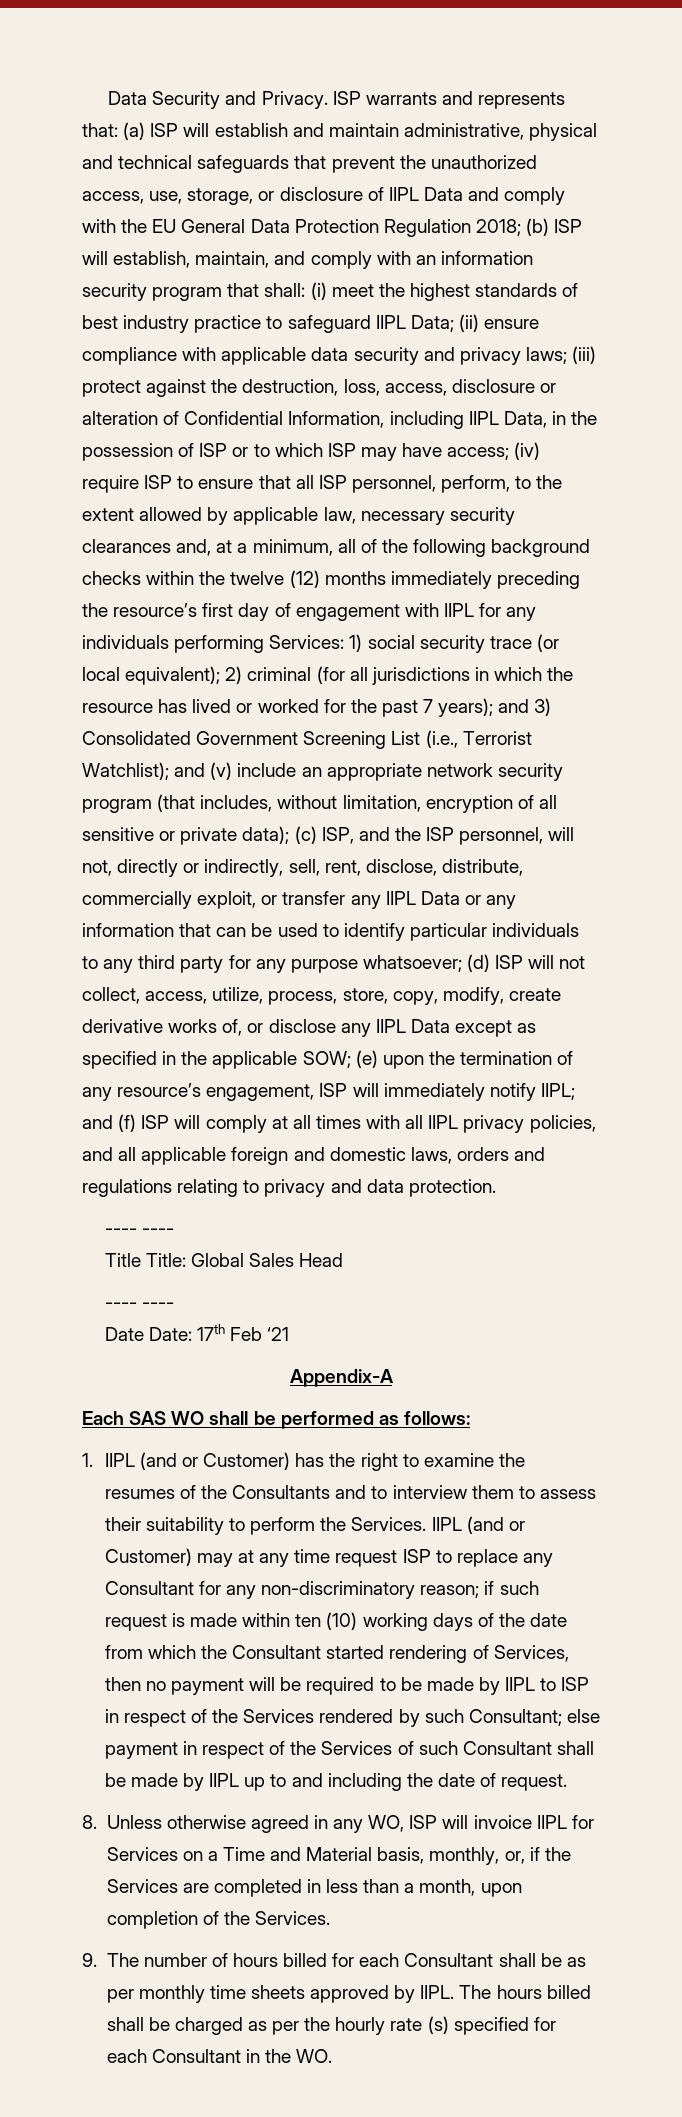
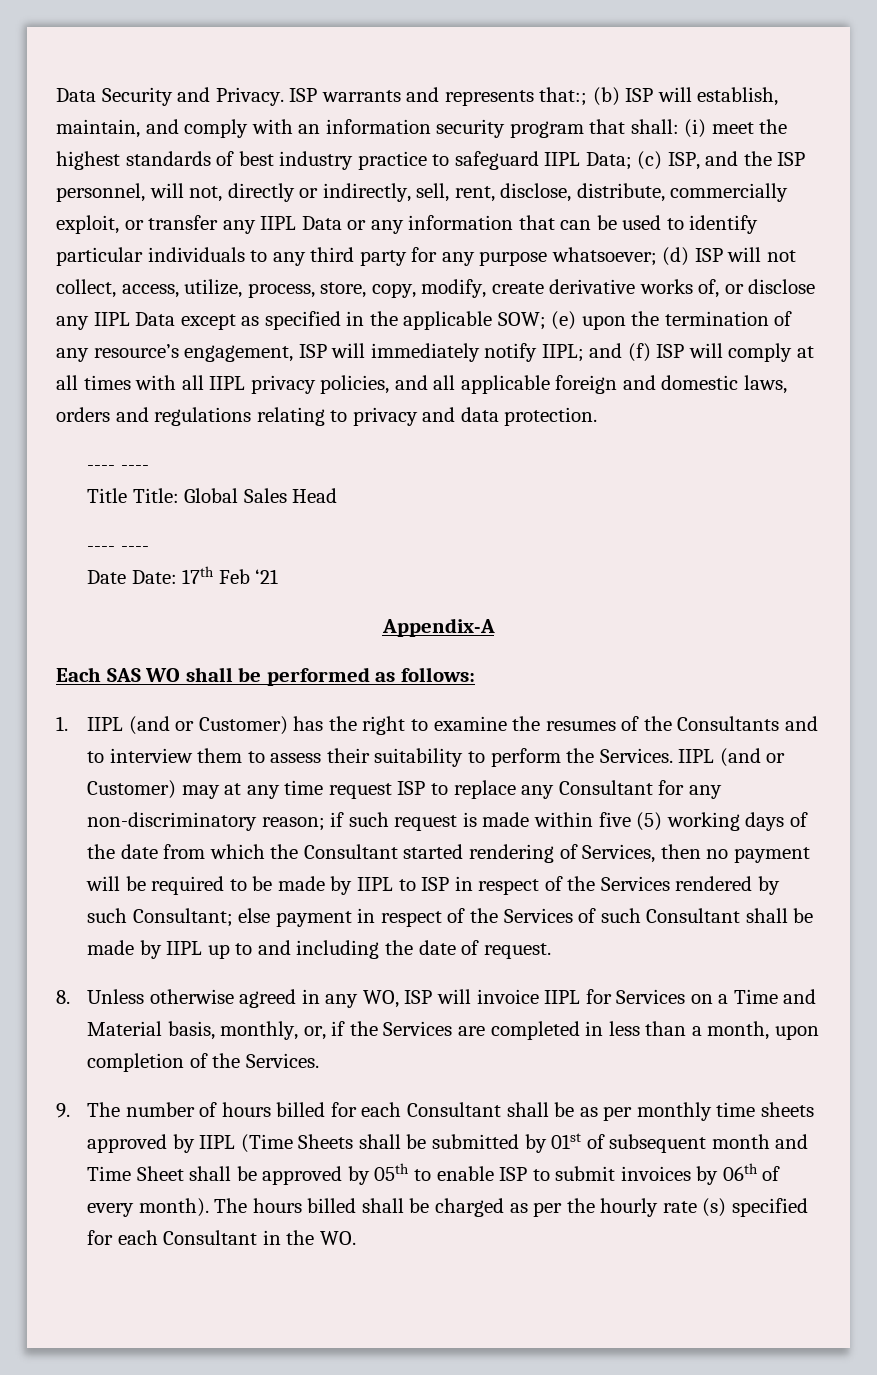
- ISP warrants and represents that: (a) ISP will establish and maintain administrative, physical and technical safeguards that prevent the unauthorized access, use, storage, or disclosure of IIPL Data and comply with the EU General Data Protection Regulation 2018;
+ ISP warrants and represents that:;
- (ii) ensure compliance with applicable data security and privacy laws; (iii) protect against the destruction, loss, access, disclosure or alteration of Confidential Information, including IIPL Data, in the possession of ISP or to which ISP may have access; (iv) require ISP to ensure that all ISP personnel, perform, to the extent allowed by applicable law, necessary security clearances and, at a minimum, all of the following background checks within the twelve (12) months immediately preceding the resource’s first day of engagement with IIPL for any individuals performing Services: 1) social security trace (or local equivalent); 2) criminal (for all jurisdictions in which the resource has lived or worked for the past 7 years); and 3) Consolidated Government Screening List (i.e., Terrorist Watchlist); and (v) include an appropriate network security program (that includes, without limitation, encryption of all sensitive or private data);
- if such request is made within ten (10) working days of the date from which the Consultant started rendering of Services, then no payment will be required to be made by IIPL to ISP in respect of the Services rendered by such Consultant;
+ if such request is made within five (5) working days of the date from which the Consultant started rendering of Services, then no payment will be required to be made by IIPL to ISP in respect of the Services rendered by such Consultant;
- 9. The number of hours billed for each Consultant shall be as per monthly time sheets approved by IIPL.
+ 9. The number of hours billed for each Consultant shall be as per monthly time sheets approved by IIPL (Time Sheets shall be submitted by 01st of subsequent month and Time Sheet shall be approved by 05th to enable ISP to submit invoices by 06th of every month).

